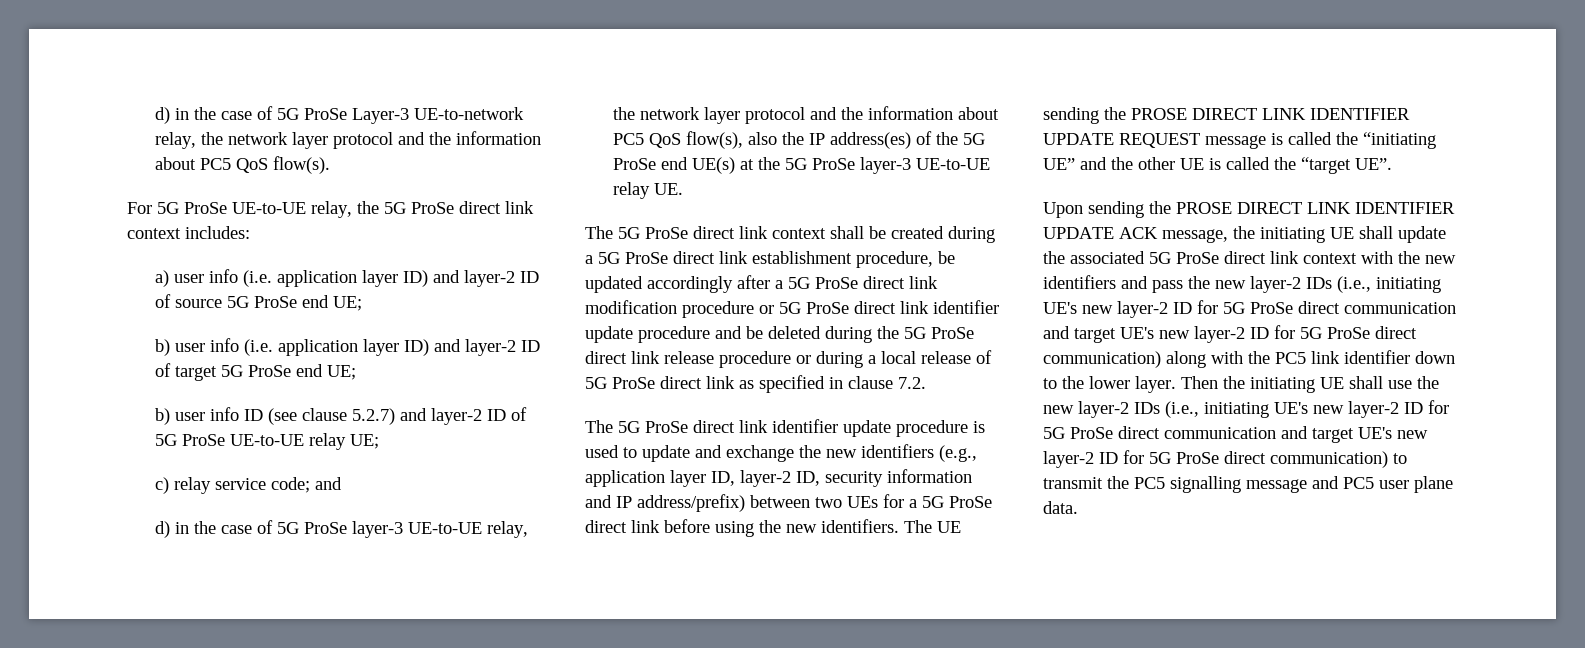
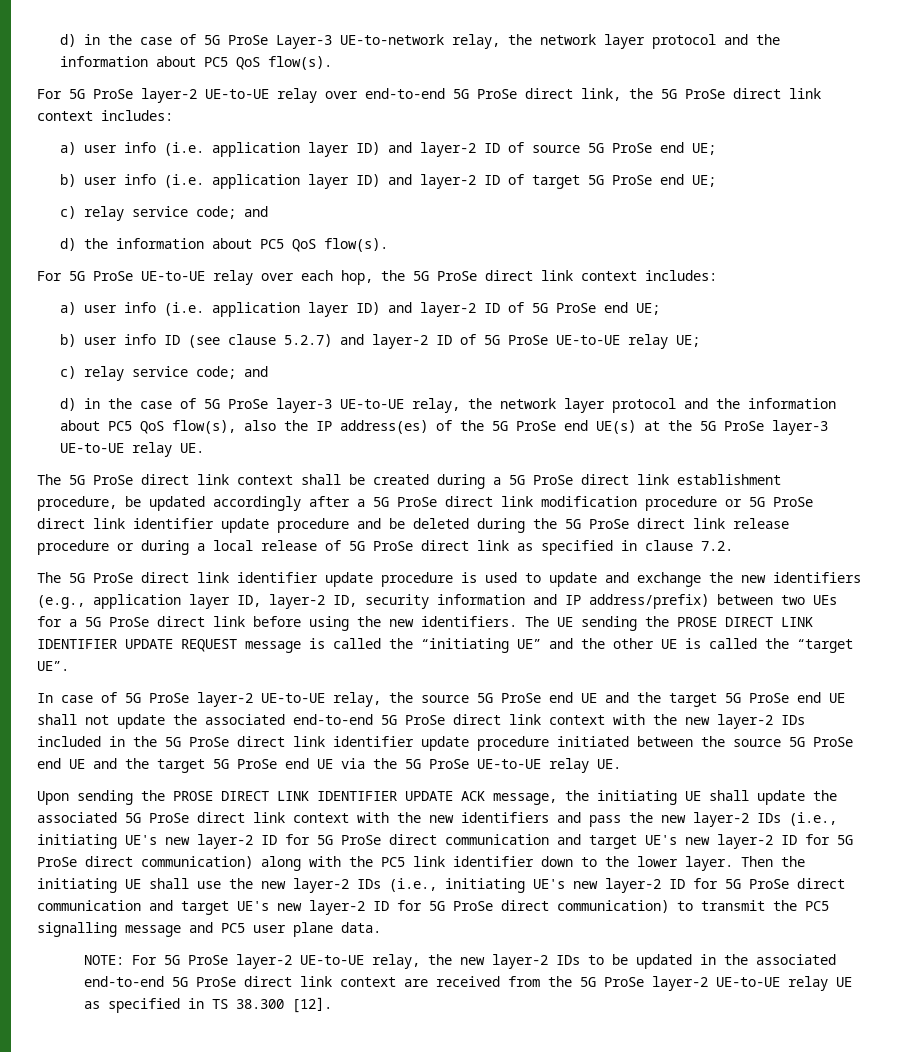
- For 5G ProSe UE-to-UE relay, the 5G ProSe direct link context includes:
+ For 5G ProSe layer-2 UE-to-UE relay over end-to-end 5G ProSe direct link, the 5G ProSe direct link context includes:
  b) user info (i.e. application layer ID) and layer-2 ID of target 5G ProSe end UE;
+ c) relay service code; and
+ d) the information about PC5 QoS flow(s).
+ For 5G ProSe UE-to-UE relay over each hop, the 5G ProSe direct link context includes:
+ a) user info (i.e. application layer ID) and layer-2 ID of 5G ProSe end UE;
+ In case of 5G ProSe layer-2 UE-to-UE relay, the source 5G ProSe end UE and the target 5G ProSe end UE shall not update the associated end-to-end 5G ProSe direct link context with the new layer-2 IDs included in the 5G ProSe direct link identifier update procedure initiated between the source 5G ProSe end UE and the target 5G ProSe end UE via the 5G ProSe UE-to-UE relay UE.
+ NOTE: For 5G ProSe layer-2 UE-to-UE relay, the new layer-2 IDs to be updated in the associated end-to-end 5G ProSe direct link context are received from the 5G ProSe layer-2 UE-to-UE relay UE as specified in TS 38.300 [12].

